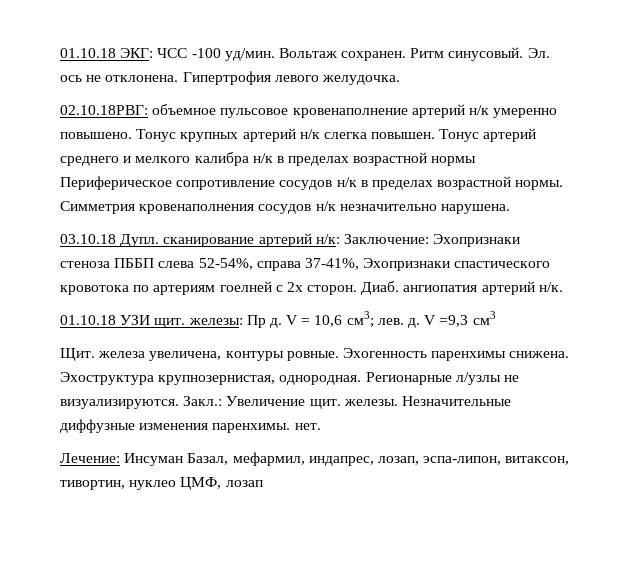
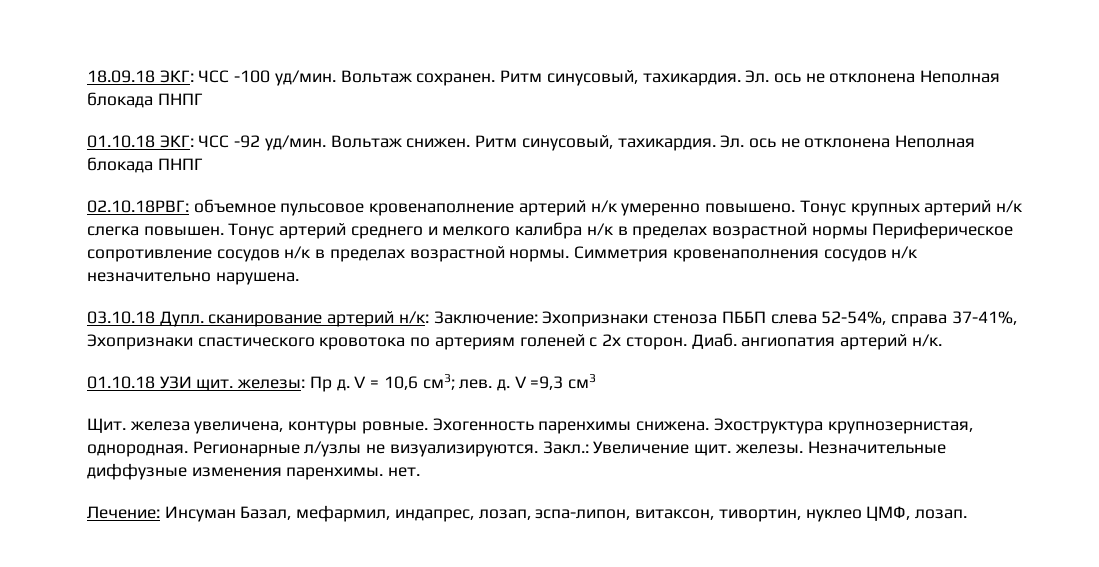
- 01.10.18 ЭКГ: ЧСС -100 уд/мин.
+ 18.09.18 ЭКГ: ЧСС -100 уд/мин.
- Вольтаж сохранен. Ритм синусовый. Эл. ось не отклонена. Гипертрофия левого желудочка.
+ Вольтаж сохранен. Ритм синусовый, тахикардия. Эл. ось не отклонена Неполная блокада ПНПГ
+ 01.10.18 ЭКГ: ЧСС -92 уд/мин. Вольтаж снижен. Ритм синусовый, тахикардия. Эл. ось не отклонена Неполная блокада ПНПГ
- 03.10.18 Дупл. сканирование артерий н/к: Заключение: Эхопризнаки стеноза ПББП слева 52-54%, справа 37-41%, Эхопризнаки спастического кровотока по артериям гоелней с 2х сторон.
+ 03.10.18 Дупл. сканирование артерий н/к: Заключение: Эхопризнаки стеноза ПББП слева 52-54%, справа 37-41%, Эхопризнаки спастического кровотока по артериям голеней с 2х сторон.
- Лечение: Инсуман Базал, мефармил, индапрес, лозап, эспа-липон, витаксон, тивортин, нуклео ЦМФ, лозап
+ Лечение: Инсуман Базал, мефармил, индапрес, лозап, эспа-липон, витаксон, тивортин, нуклео ЦМФ, лозап.

